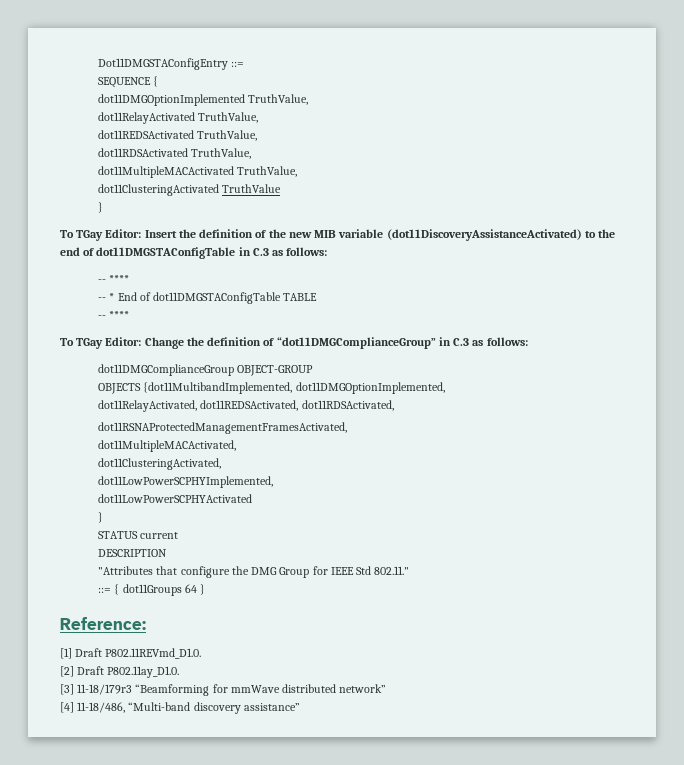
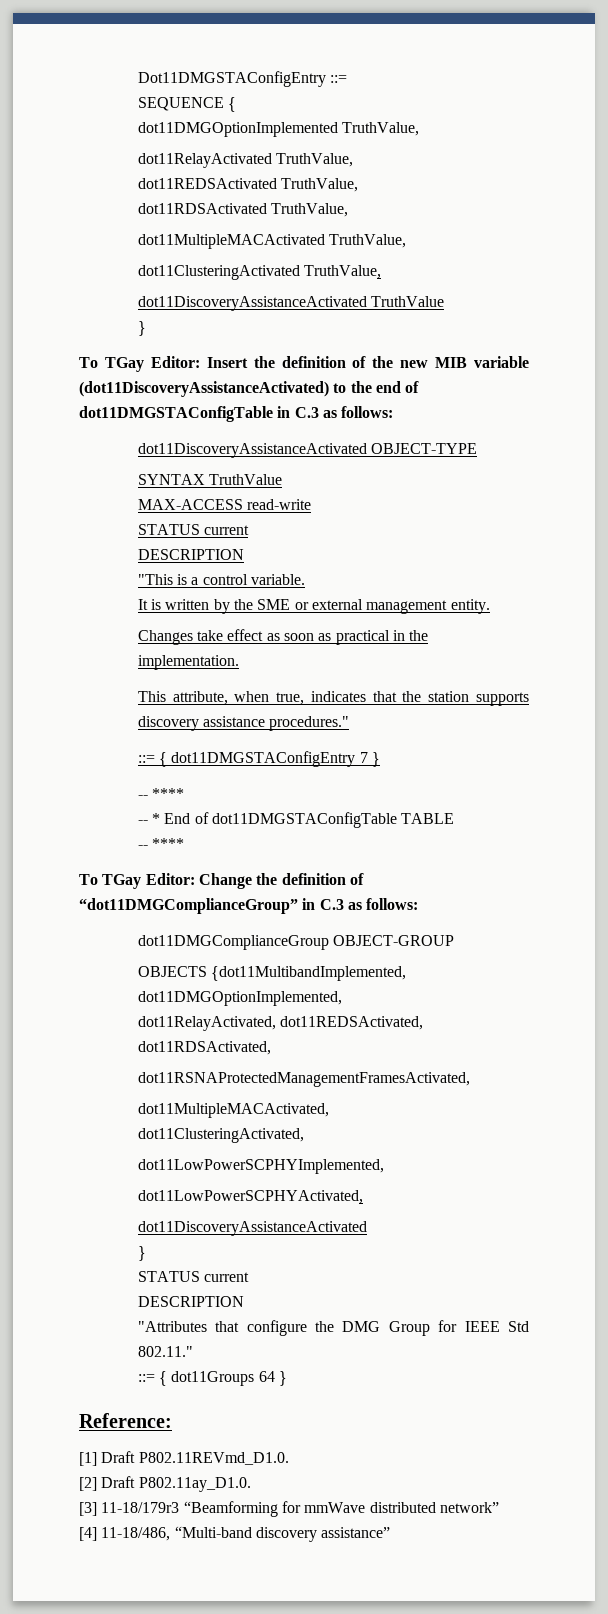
- dot11ClusteringActivated TruthValue
+ dot11ClusteringActivated TruthValue,
+ dot11DiscoveryAssistanceActivated TruthValue
+ dot11DiscoveryAssistanceActivated OBJECT-TYPE
+ SYNTAX TruthValue
+ MAX-ACCESS read-write
+ STATUS current
+ DESCRIPTION
+ "This is a control variable.
+ It is written by the SME or external management entity.
+ Changes take effect as soon as practical in the implementation.
+ This attribute, when true, indicates that the station supports discovery assistance procedures."
+ ::= { dot11DMGSTAConfigEntry 7 }
- dot11LowPowerSCPHYActivated
+ dot11LowPowerSCPHYActivated,
+ dot11DiscoveryAssistanceActivated

